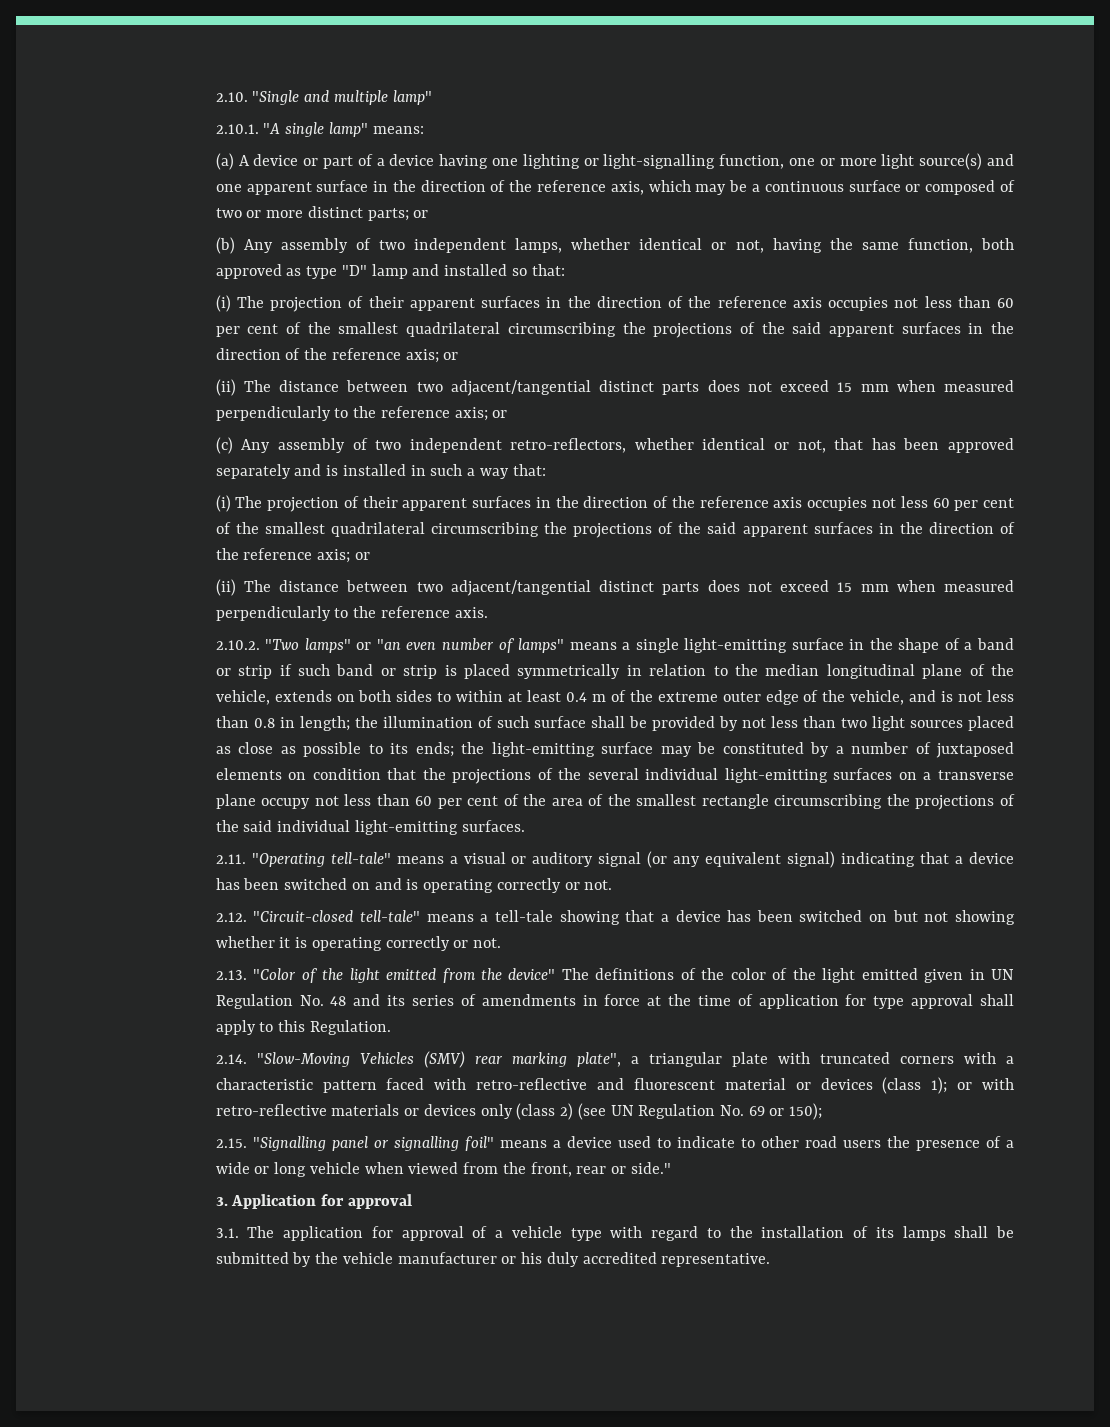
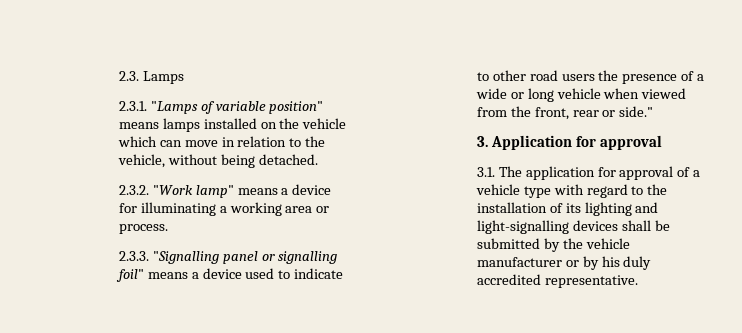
- 2.10. "Single and multiple lamp"
- 2.10.1. "A single lamp" means:
- (a) A device or part of a device having one lighting or light-signalling function, one or more light source(s) and one apparent surface in the direction of the reference axis, which may be a continuous surface or composed of two or more distinct parts; or
- (b) Any assembly of two independent lamps, whether identical or not, having the same function, both approved as type "D" lamp and installed so that:
- (i) The projection of their apparent surfaces in the direction of the reference axis occupies not less than 60 per cent of the smallest quadrilateral circumscribing the projections of the said apparent surfaces in the direction of the reference axis; or
- (ii) The distance between two adjacent/tangential distinct parts does not exceed 15 mm when measured perpendicularly to the reference axis; or
- (c) Any assembly of two independent retro-reflectors, whether identical or not, that has been approved separately and is installed in such a way that:
- (i) The projection of their apparent surfaces in the direction of the reference axis occupies not less 60 per cent of the smallest quadrilateral circumscribing the projections of the said apparent surfaces in the direction of the reference axis; or
- (ii) The distance between two adjacent/tangential distinct parts does not exceed 15 mm when measured perpendicularly to the reference axis.
- 2.10.2. "Two lamps" or "an even number of lamps" means a single light-emitting surface in the shape of a band or strip if such band or strip is placed symmetrically in relation to the median longitudinal plane of the vehicle, extends on both sides to within at least 0.4 m of the extreme outer edge of the vehicle, and is not less than 0.8 in length; the illumination of such surface shall be provided by not less than two light sources placed as close as possible to its ends; the light-emitting surface may be constituted by a number of juxtaposed elements on condition that the projections of the several individual light-emitting surfaces on a transverse plane occupy not less than 60 per cent of the area of the smallest rectangle circumscribing the projections of the said individual light-emitting surfaces.
- 2.11. "Operating tell-tale" means a visual or auditory signal (or any equivalent signal) indicating that a device has been switched on and is operating correctly or not.
- 2.12. "Circuit-closed tell-tale" means a tell-tale showing that a device has been switched on but not showing whether it is operating correctly or not.
- 2.13. "Color of the light emitted from the device" The definitions of the color of the light emitted given in UN Regulation No. 48 and its series of amendments in force at the time of application for type approval shall apply to this Regulation.
- 2.14. "Slow-Moving Vehicles (SMV) rear marking plate", a triangular plate with truncated corners with a characteristic pattern faced with retro-reflective and fluorescent material or devices (class 1); or with retro-reflective materials or devices only (class 2) (see UN Regulation No. 69 or 150);
- 2.15. "Signalling panel or signalling foil" means a device used to indicate to other road users the presence of a wide or long vehicle when viewed from the front, rear or side."
+ 2.3. Lamps
+ 2.3.1. "Lamps of variable position" means lamps installed on the vehicle which can move in relation to the vehicle, without being detached.
+ 2.3.2. "Work lamp" means a device for illuminating a working area or process.
+ 2.3.3. "Signalling panel or signalling foil" means a device used to indicate to other road users the presence of a wide or long vehicle when viewed from the front, rear or side."
- 3.1. The application for approval of a vehicle type with regard to the installation of its lamps shall be submitted by the vehicle manufacturer or his duly accredited representative.
+ 3.1. The application for approval of a vehicle type with regard to the installation of its lighting and light-signalling devices shall be submitted by the vehicle manufacturer or by his duly accredited representative.

